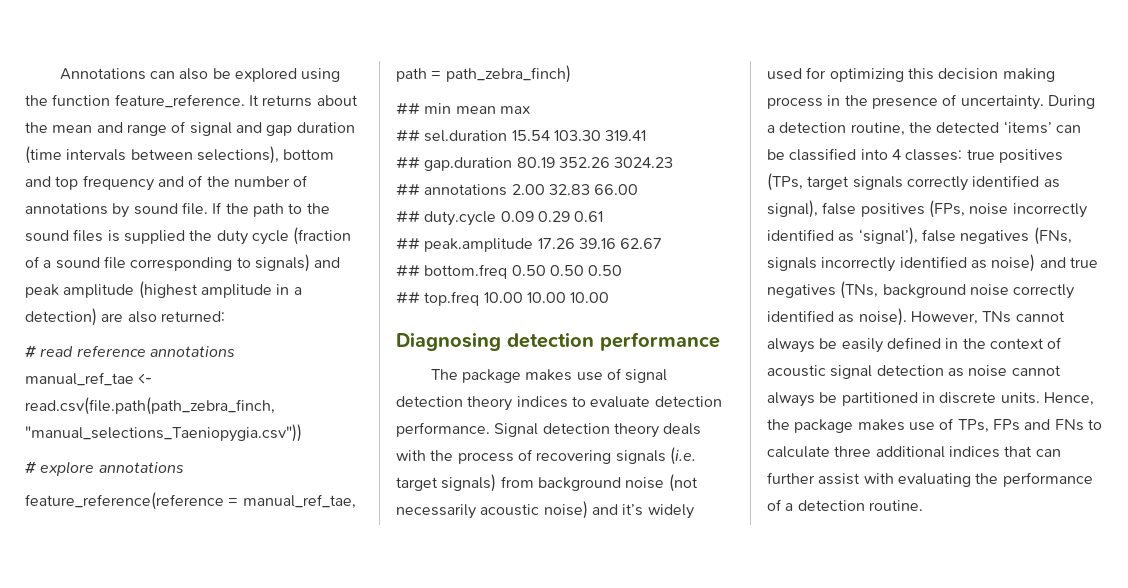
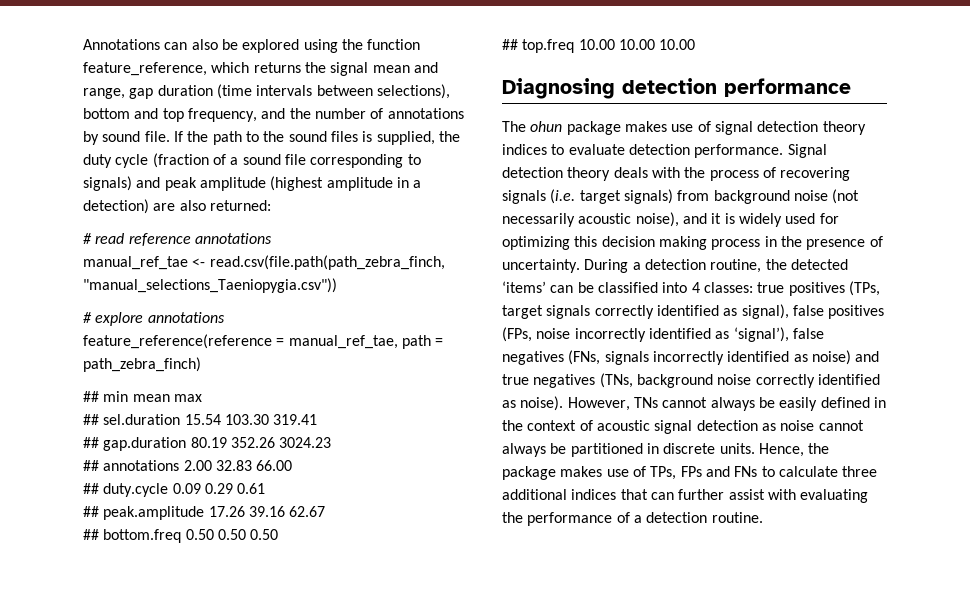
- Annotations can also be explored using the function feature_reference. It returns about the mean and range of signal and gap duration (time intervals between selections), bottom and top frequency and of the number of annotations by sound file.
+ Annotations can also be explored using the function feature_reference, which returns the signal mean and range, gap duration (time intervals between selections), bottom and top frequency, and the number of annotations by sound file.
- If the path to the sound files is supplied the duty cycle (fraction of a sound file corresponding to signals) and peak amplitude (highest amplitude in a detection) are also returned:
+ If the path to the sound files is supplied, the duty cycle (fraction of a sound file corresponding to signals) and peak amplitude (highest amplitude in a detection) are also returned:
- The package makes use of signal detection theory indices to evaluate detection performance.
+ The ohun package makes use of signal detection theory indices to evaluate detection performance.
- Signal detection theory deals with the process of recovering signals (i.e. target signals) from background noise (not necessarily acoustic noise) and it’s widely used for optimizing this decision making process in the presence of uncertainty.
+ Signal detection theory deals with the process of recovering signals (i.e. target signals) from background noise (not necessarily acoustic noise), and it is widely used for optimizing this decision making process in the presence of uncertainty.

